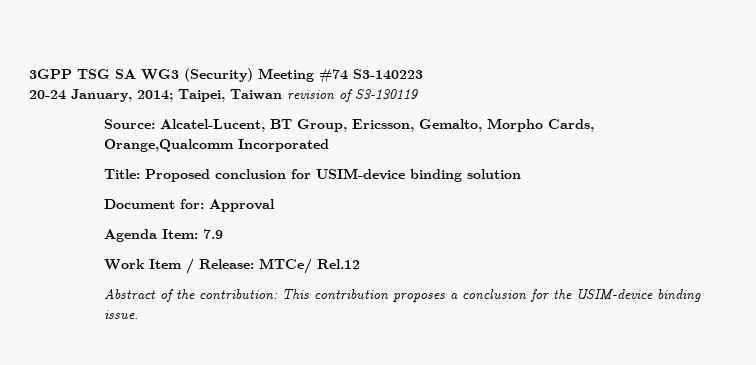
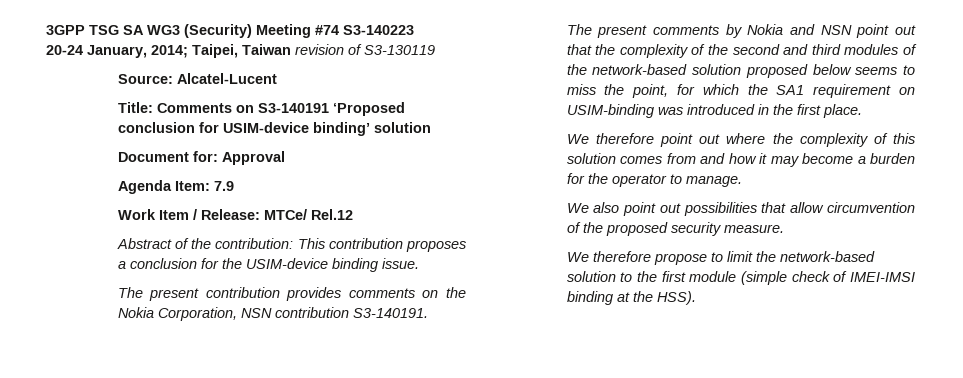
- Source: Alcatel-Lucent, BT Group, Ericsson, Gemalto, Morpho Cards, Orange,Qualcomm Incorporated
- Title: Proposed conclusion for USIM-device binding solution
+ Source: Alcatel-Lucent
+ Title: Comments on S3-140191 ‘Proposed conclusion for USIM-device binding’ solution
+ The present contribution provides comments on the Nokia Corporation, NSN contribution S3-140191.
+ The present comments by Nokia and NSN point out that the complexity of the second and third modules of the network-based solution proposed below seems to miss the point, for which the SA1 requirement on USIM-binding was introduced in the first place.
+ We therefore point out where the complexity of this solution comes from and how it may become a burden for the operator to manage.
+ We also point out possibilities that allow circumvention of the proposed security measure.
+ We therefore propose to limit the network-based solution to the first module (simple check of IMEI-IMSI binding at the HSS).

